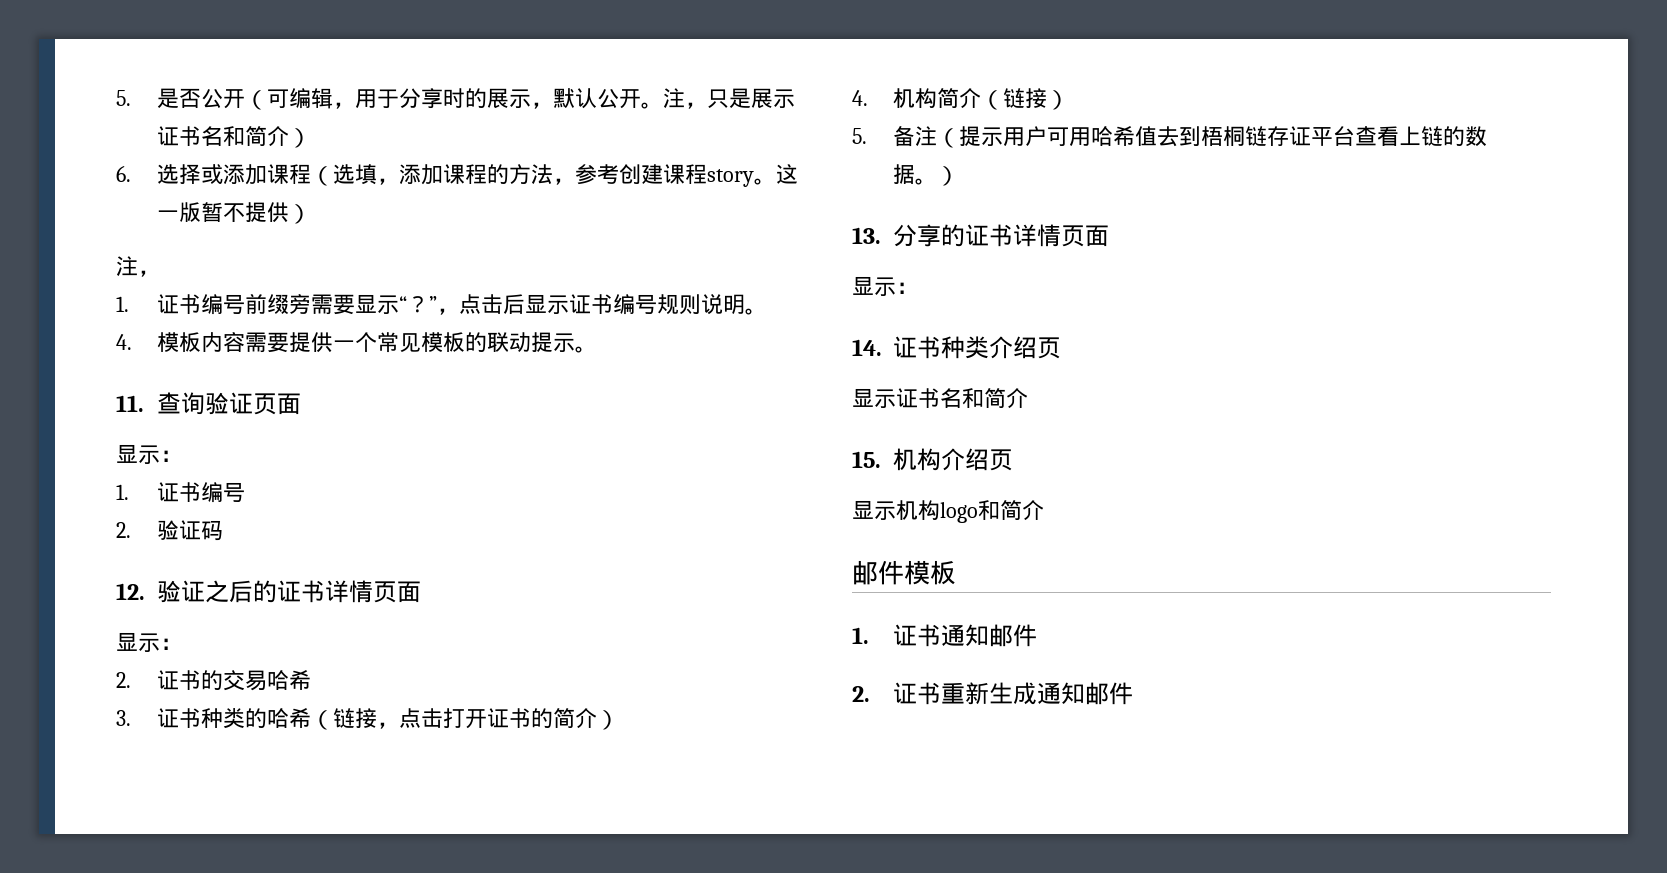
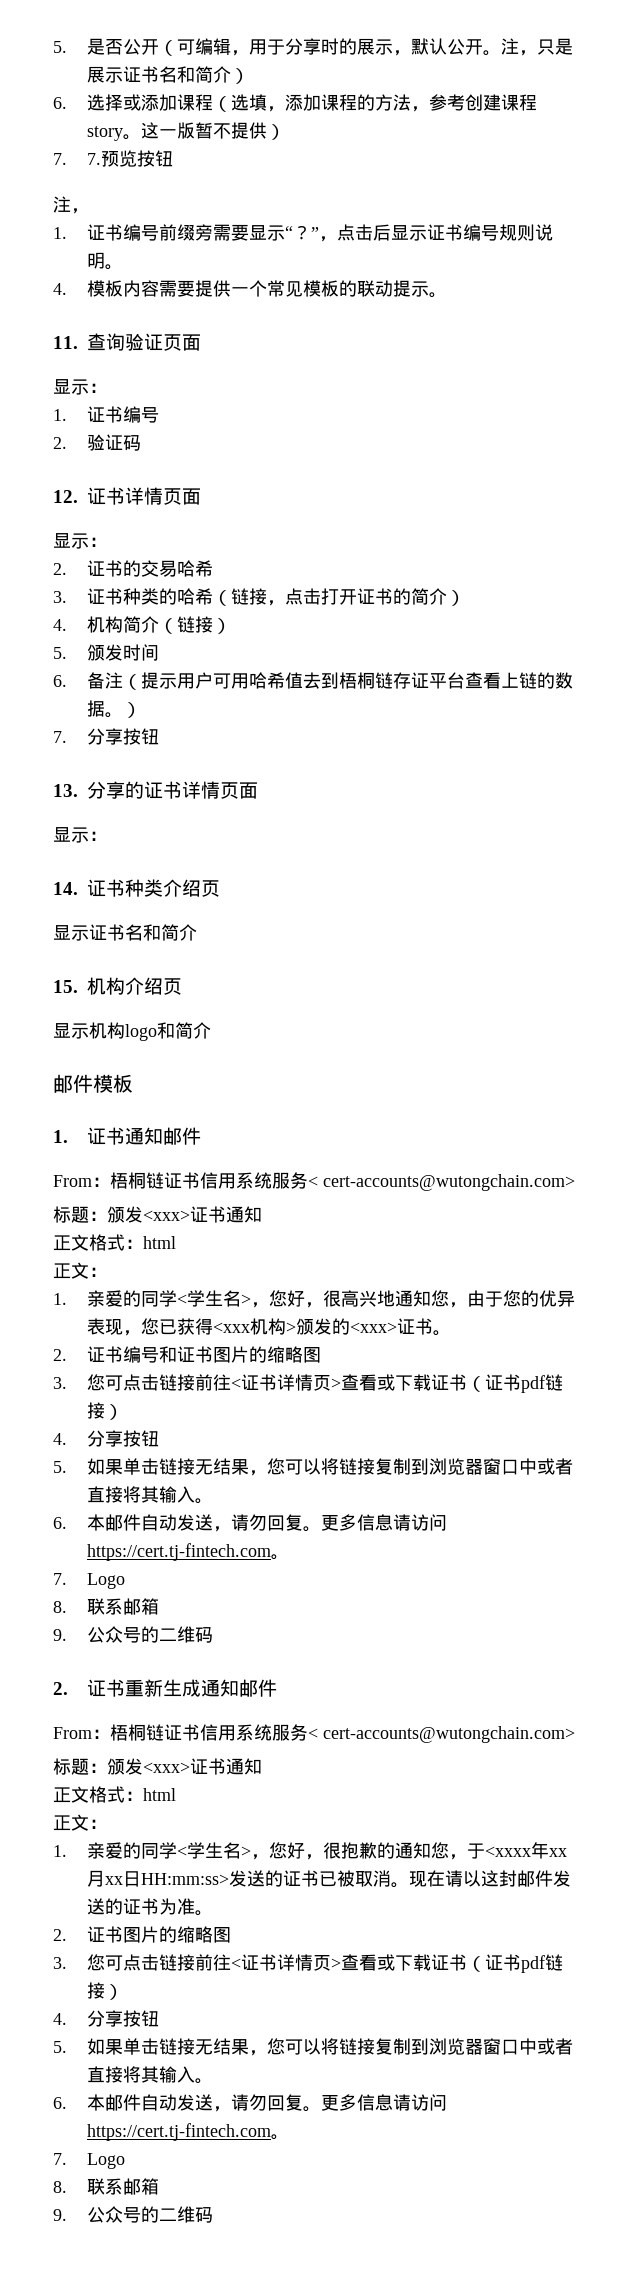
+ 7. 7.预览按钮
- 12.验证之后的证书详情页面
+ 12.证书详情页面
- 5.备注（提示用户可用哈希值去到梧桐链存证平台查看上链的数据。）
+ 5.颁发时间
+ 6.备注（提示用户可用哈希值去到梧桐链存证平台查看上链的数据。）
+ 7.分享按钮
  1.证书通知邮件
+ From：梧桐链证书信用系统服务< cert-accounts@wutongchain.com>
+ 标题：颁发<xxx>证书通知
+ 正文格式：html
+ 正文：
+ 1.亲爱的同学<学生名>，您好，很高兴地通知您，由于您的优异表现，您已获得<xxx机构>颁发的<xxx>证书。
+ 2.证书编号和证书图片的缩略图
+ 3.您可点击链接前往<证书详情页>查看或下载证书（证书pdf链接）
+ 4.分享按钮
+ 5.如果单击链接无结果，您可以将链接复制到浏览器窗口中或者直接将其输入。
+ 6.本邮件自动发送，请勿回复。更多信息请访问https://cert.tj-fintech.com。
+ 7. Logo
+ 8.联系邮箱
+ 9.公众号的二维码
  2.证书重新生成通知邮件
+ From：梧桐链证书信用系统服务< cert-accounts@wutongchain.com>
+ 标题：颁发<xxx>证书通知
+ 正文格式：html
+ 正文：
+ 1.亲爱的同学<学生名>，您好，很抱歉的通知您，于<xxxx年xx月xx日HH:mm:ss>发送的证书已被取消。现在请以这封邮件发送的证书为准。
+ 2.证书图片的缩略图
+ 3.您可点击链接前往<证书详情页>查看或下载证书（证书pdf链接）
+ 4.分享按钮
+ 5.如果单击链接无结果，您可以将链接复制到浏览器窗口中或者直接将其输入。
+ 6.本邮件自动发送，请勿回复。更多信息请访问https://cert.tj-fintech.com。
+ 7. Logo
+ 8.联系邮箱
+ 9.公众号的二维码

